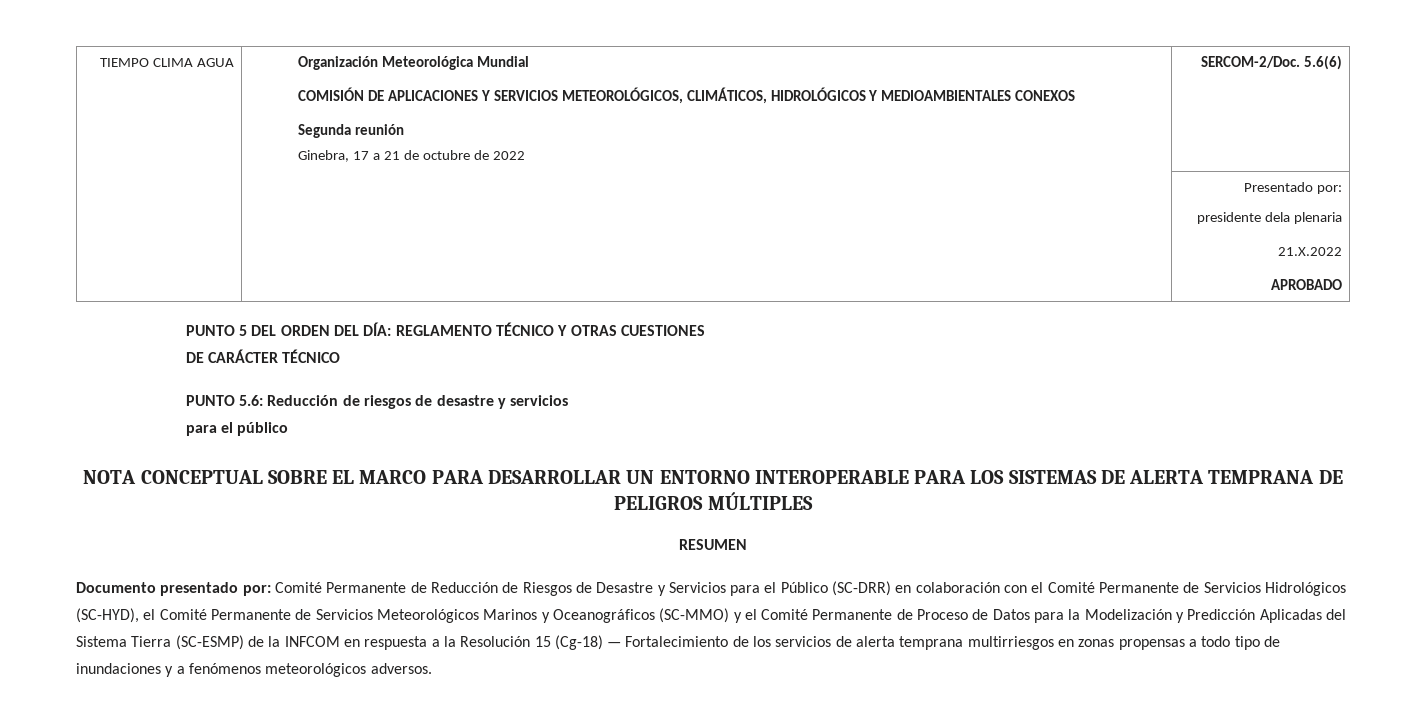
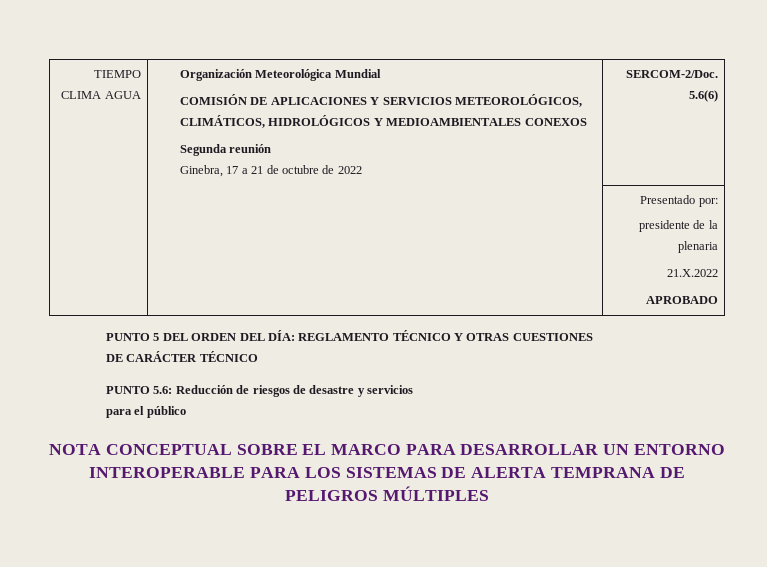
  | | Presentado por:
- presidente dela plenaria
+ presidente de la plenaria
- RESUMEN
- Documento presentado por: Comité Permanente de Reducción de Riesgos de Desastre y Servicios para el Público (SC-DRR) en colaboración con el Comité Permanente de Servicios Hidrológicos (SC-HYD), el Comité Permanente de Servicios Meteorológicos Marinos y Oceanográficos (SC-MMO) y el Comité Permanente de Proceso de Datos para la Modelización y Predicción Aplicadas del Sistema Tierra (SC-ESMP) de la INFCOM en respuesta a la Resolución 15 (Cg-18) — Fortalecimiento de los servicios de alerta temprana multirriesgos en zonas propensas a todo tipo de inundaciones y a fenómenos meteorológicos adversos.

